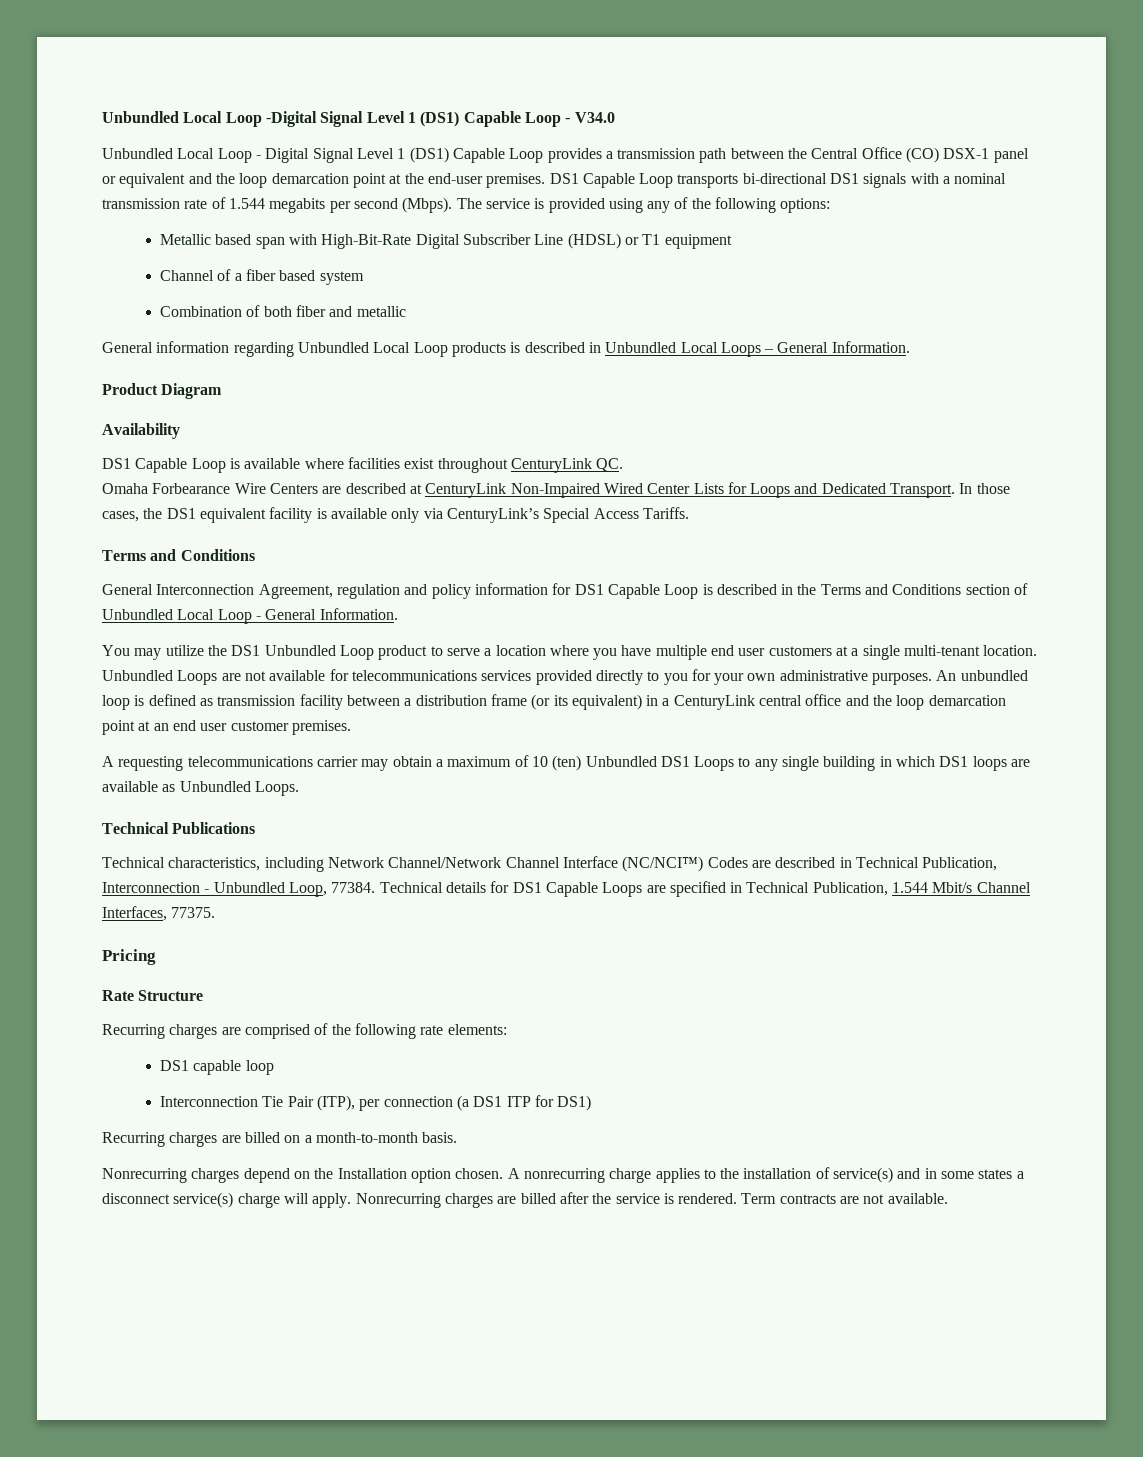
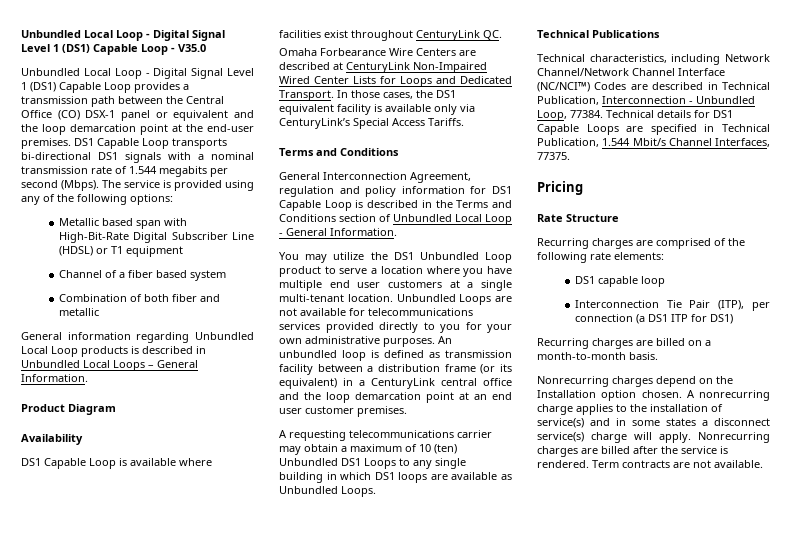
- Unbundled Local Loop -Digital Signal Level 1 (DS1) Capable Loop - V34.0
+ Unbundled Local Loop - Digital Signal Level 1 (DS1) Capable Loop - V35.0

